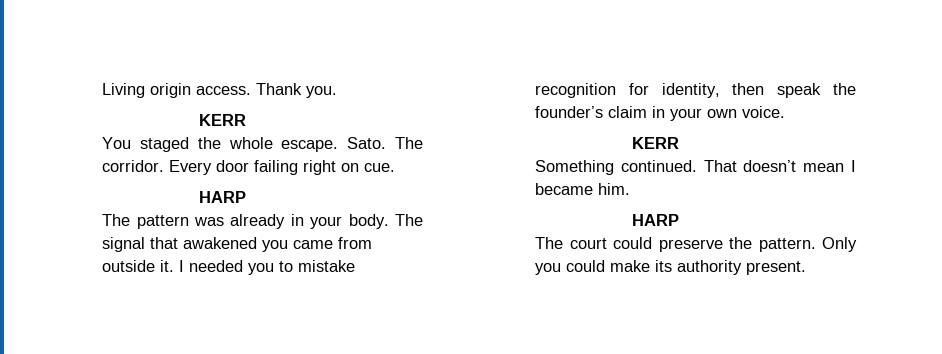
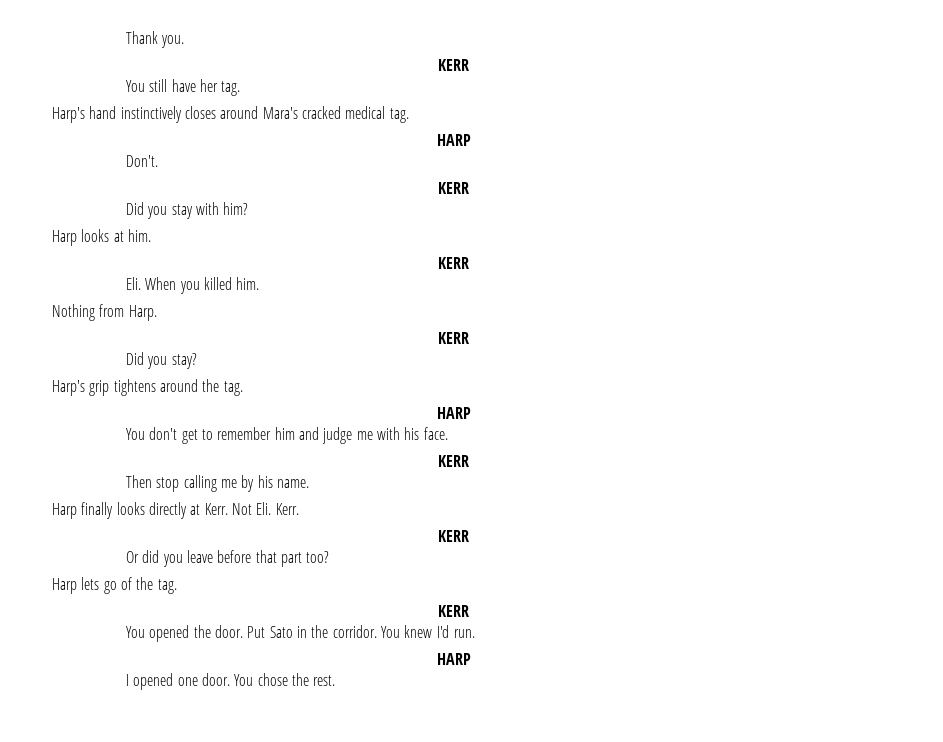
- Living origin access.
- You staged the whole escape. Sato. The corridor. Every door failing right on cue.
+ You still have her tag.
+ Harp's hand instinctively closes around Mara's cracked medical tag.
  HARP
- The pattern was already in your body. The signal that awakened you came from outside it. I needed you to mistake recognition for identity, then speak the founder’s claim in your own voice.
+ Don't.
  KERR
- Something continued. That doesn’t mean I became him.
+ Did you stay with him?
+ Harp looks at him.
+ KERR
+ Eli. When you killed him.
+ Nothing from Harp.
+ KERR
+ Did you stay?
+ Harp's grip tightens around the tag.
  HARP
- The court could preserve the pattern. Only you could make its authority present.
+ You don't get to remember him and judge me with his face.
+ KERR
+ Then stop calling me by his name.
+ Harp finally looks directly at Kerr. Not Eli. Kerr.
+ KERR
+ Or did you leave before that part too?
+ Harp lets go of the tag.
+ KERR
+ You opened the door. Put Sato in the corridor. You knew I'd run.
+ HARP
+ I opened one door. You chose the rest.

